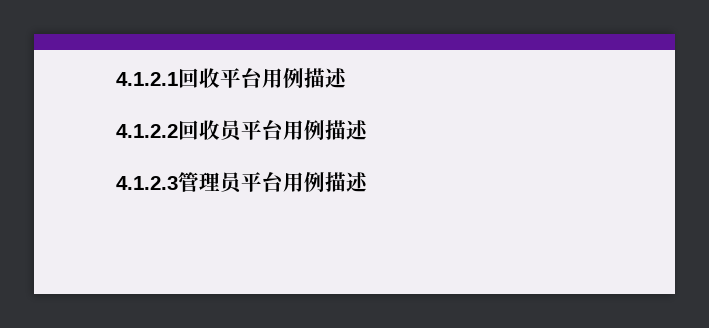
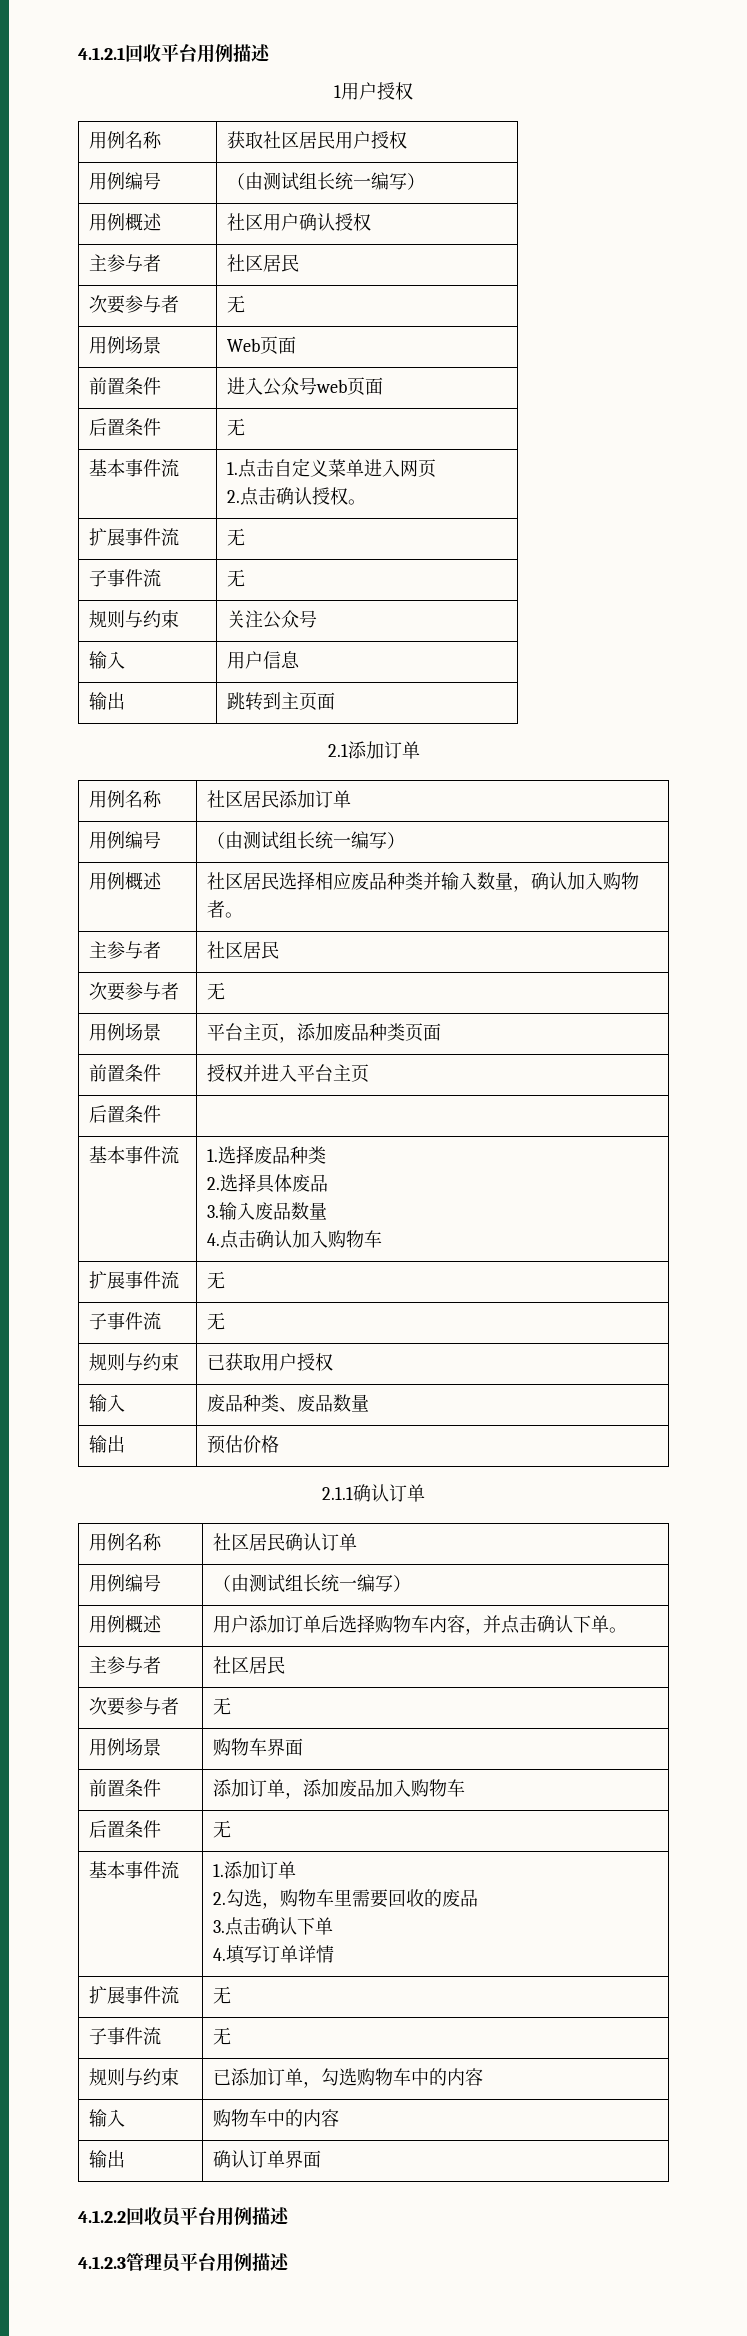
+ 1用户授权
+ 用例名称 | 获取社区居民用户授权
+ 用例编号 | （由测试组长统一编写）
+ 用例概述 | 社区用户确认授权
+ 主参与者 | 社区居民
+ 次要参与者 | 无
+ 用例场景 | Web页面
+ 前置条件 | 进入公众号web页面
+ 后置条件 | 无
+ 基本事件流 | 1.点击自定义菜单进入网页
+ 2.点击确认授权。
+ 扩展事件流 | 无
+ 子事件流 | 无
+ 规则与约束 | 关注公众号
+ 输入 | 用户信息
+ 输出 | 跳转到主页面
+ 2.1添加订单
+ 用例名称 | 社区居民添加订单
+ 用例编号 | （由测试组长统一编写）
+ 用例概述 | 社区居民选择相应废品种类并输入数量，确认加入购物者。
+ 主参与者 | 社区居民
+ 次要参与者 | 无
+ 用例场景 | 平台主页，添加废品种类页面
+ 前置条件 | 授权并进入平台主页
+ 后置条件 |
+ 基本事件流 | 1.选择废品种类
+ 2.选择具体废品
+ 3.输入废品数量
+ 4.点击确认加入购物车
+ 扩展事件流 | 无
+ 子事件流 | 无
+ 规则与约束 | 已获取用户授权
+ 输入 | 废品种类、废品数量
+ 输出 | 预估价格
+ 2.1.1确认订单
+ 用例名称 | 社区居民确认订单
+ 用例编号 | （由测试组长统一编写）
+ 用例概述 | 用户添加订单后选择购物车内容，并点击确认下单。
+ 主参与者 | 社区居民
+ 次要参与者 | 无
+ 用例场景 | 购物车界面
+ 前置条件 | 添加订单，添加废品加入购物车
+ 后置条件 | 无
+ 基本事件流 | 1.添加订单
+ 2.勾选，购物车里需要回收的废品
+ 3.点击确认下单
+ 4.填写订单详情
+ 扩展事件流 | 无
+ 子事件流 | 无
+ 规则与约束 | 已添加订单，勾选购物车中的内容
+ 输入 | 购物车中的内容
+ 输出 | 确认订单界面

